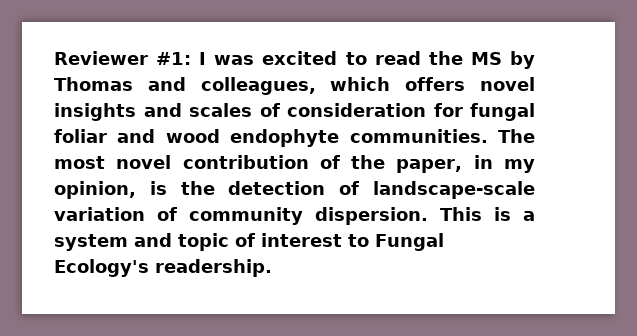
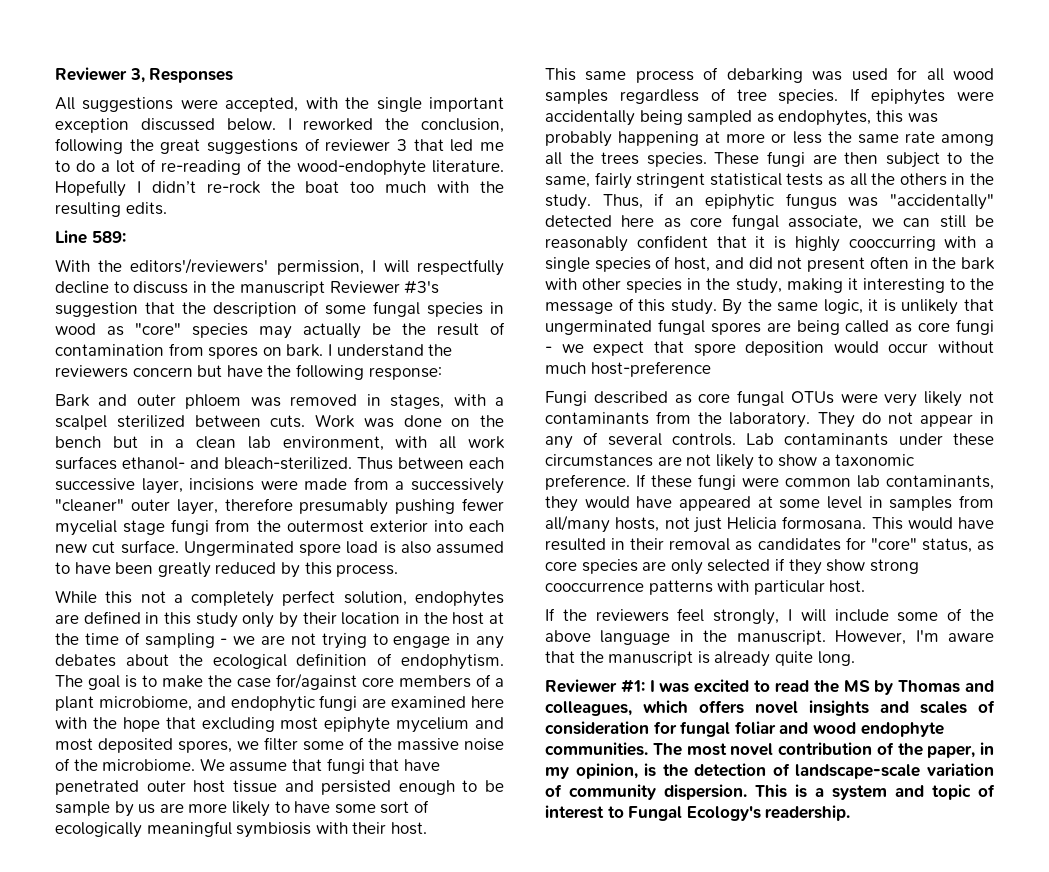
+ Reviewer 3, Responses
+ All suggestions were accepted, with the single important exception discussed below. I reworked the conclusion, following the great suggestions of reviewer 3 that led me to do a lot of re-reading of the wood-endophyte literature. Hopefully I didn’t re-rock the boat too much with the resulting edits.
+ Line 589:
+ With the editors'/reviewers' permission, I will respectfully decline to discuss in the manuscript Reviewer #3's suggestion that the description of some fungal species in wood as "core" species may actually be the result of contamination from spores on bark. I understand the reviewers concern but have the following response:
+ Bark and outer phloem was removed in stages, with a scalpel sterilized between cuts. Work was done on the bench but in a clean lab environment, with all work surfaces ethanol- and bleach-sterilized. Thus between each successive layer, incisions were made from a successively "cleaner" outer layer, therefore presumably pushing fewer mycelial stage fungi from the outermost exterior into each new cut surface. Ungerminated spore load is also assumed to have been greatly reduced by this process.
+ While this not a completely perfect solution, endophytes are defined in this study only by their location in the host at the time of sampling - we are not trying to engage in any debates about the ecological definition of endophytism. The goal is to make the case for/against core members of a plant microbiome, and endophytic fungi are examined here with the hope that excluding most epiphyte mycelium and most deposited spores, we filter some of the massive noise of the microbiome. We assume that fungi that have penetrated outer host tissue and persisted enough to be sample by us are more likely to have some sort of ecologically meaningful symbiosis with their host.
+ This same process of debarking was used for all wood samples regardless of tree species. If epiphytes were accidentally being sampled as endophytes, this was probably happening at more or less the same rate among all the trees species. These fungi are then subject to the same, fairly stringent statistical tests as all the others in the study. Thus, if an epiphytic fungus was "accidentally" detected here as core fungal associate, we can still be reasonably confident that it is highly cooccurring with a single species of host, and did not present often in the bark with other species in the study, making it interesting to the message of this study. By the same logic, it is unlikely that ungerminated fungal spores are being called as core fungi - we expect that spore deposition would occur without much host-preference
+ Fungi described as core fungal OTUs were very likely not contaminants from the laboratory. They do not appear in any of several controls. Lab contaminants under these circumstances are not likely to show a taxonomic preference. If these fungi were common lab contaminants, they would have appeared at some level in samples from all/many hosts, not just Helicia formosana. This would have resulted in their removal as candidates for "core" status, as core species are only selected if they show strong cooccurrence patterns with particular host.
+ If the reviewers feel strongly, I will include some of the above language in the manuscript. However, I'm aware that the manuscript is already quite long.

